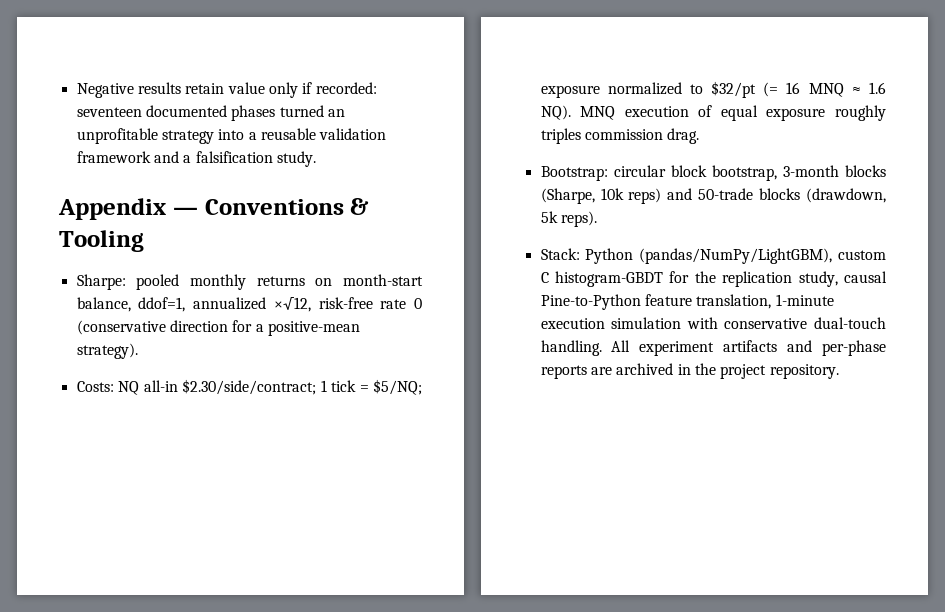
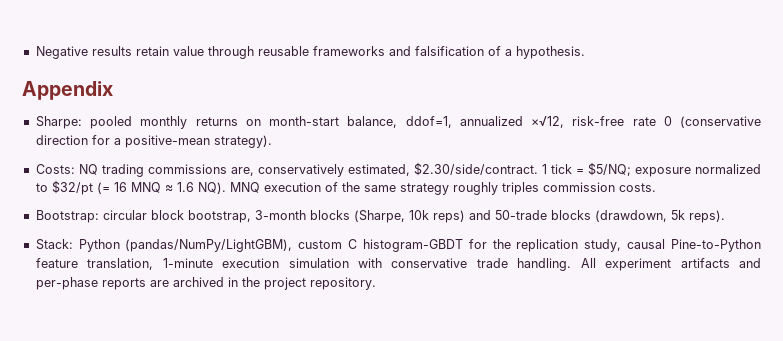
- Negative results retain value only if recorded: seventeen documented phases turned an unprofitable strategy into a reusable validation framework and a falsification study.
- Appendix — Conventions & Tooling
+ Negative results retain value through reusable frameworks and falsification of a hypothesis.
+ Appendix
- Costs: NQ all-in $2.30/side/contract; 1 tick = $5/NQ; exposure normalized to $32/pt (= 16 MNQ ≈ 1.6 NQ). MNQ execution of equal exposure roughly triples commission drag.
+ Costs: NQ trading commissions are, conservatively estimated, $2.30/side/contract. 1 tick = $5/NQ; exposure normalized to $32/pt (= 16 MNQ ≈ 1.6 NQ). MNQ execution of the same strategy roughly triples commission costs.
- Stack: Python (pandas/NumPy/LightGBM), custom C histogram-GBDT for the replication study, causal Pine-to-Python feature translation, 1-minute execution simulation with conservative dual-touch handling.
+ Stack: Python (pandas/NumPy/LightGBM), custom C histogram-GBDT for the replication study, causal Pine-to-Python feature translation, 1-minute execution simulation with conservative trade handling.

